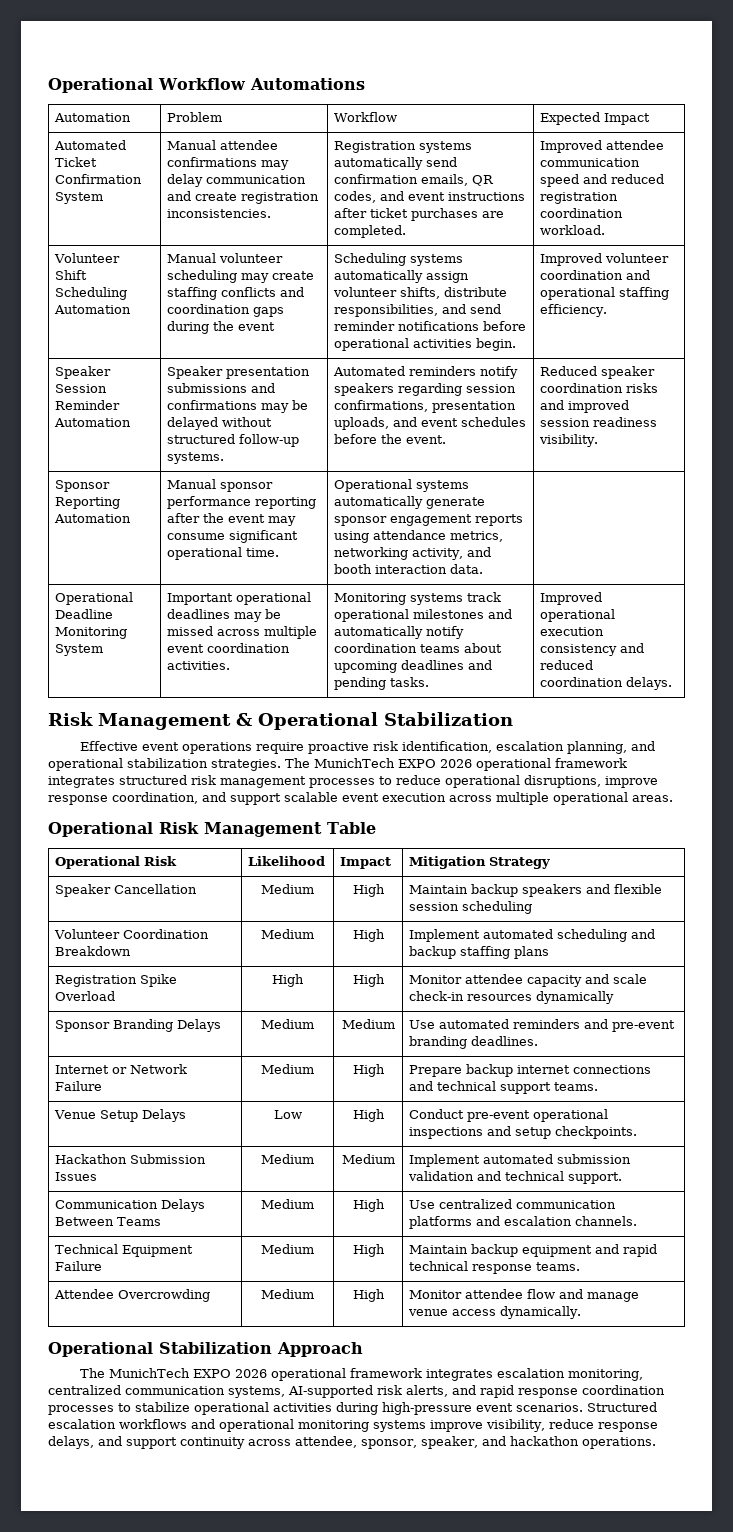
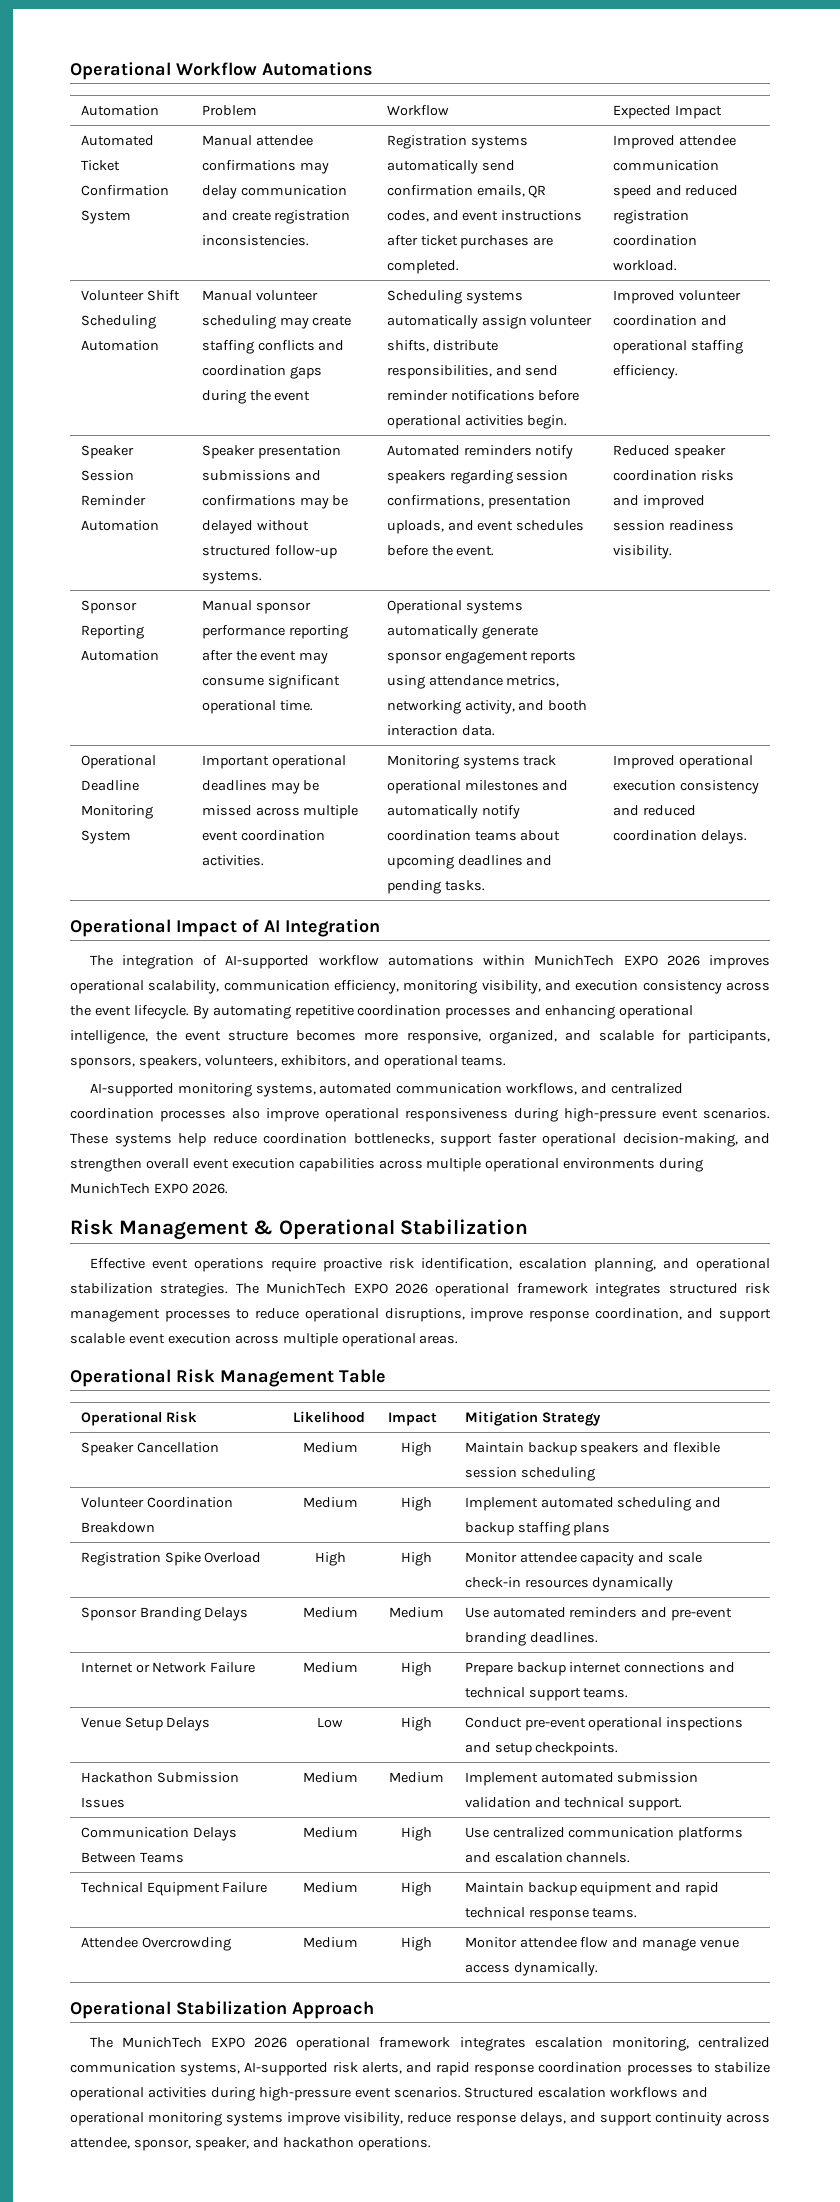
+ Operational Impact of AI Integration
+ The integration of AI-supported workflow automations within MunichTech EXPO 2026 improves operational scalability, communication efficiency, monitoring visibility, and execution consistency across the event lifecycle. By automating repetitive coordination processes and enhancing operational intelligence, the event structure becomes more responsive, organized, and scalable for participants, sponsors, speakers, volunteers, exhibitors, and operational teams.
+ AI-supported monitoring systems, automated communication workflows, and centralized coordination processes also improve operational responsiveness during high-pressure event scenarios. These systems help reduce coordination bottlenecks, support faster operational decision-making, and strengthen overall event execution capabilities across multiple operational environments during MunichTech EXPO 2026.

